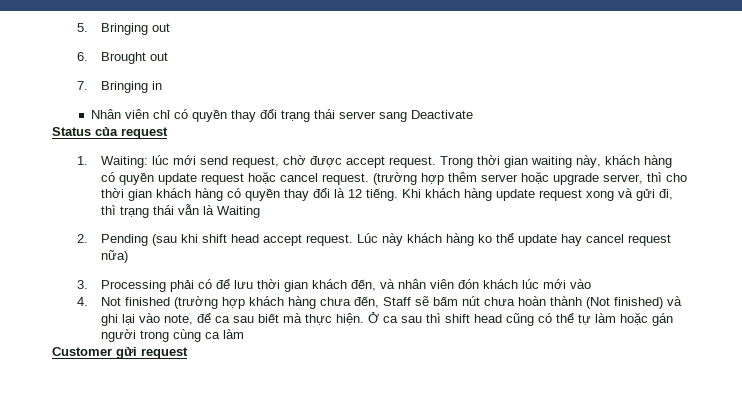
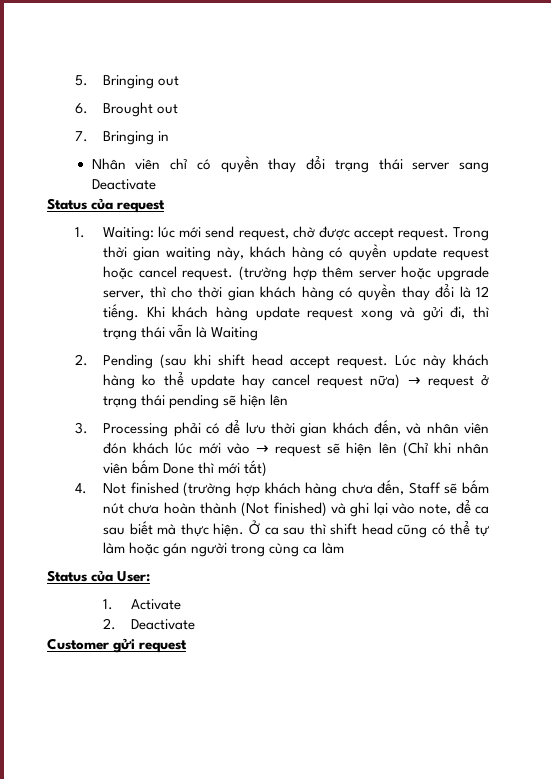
- Lúc này khách hàng ko thể update hay cancel request nữa)
+ Lúc này khách hàng ko thể update hay cancel request nữa) → request ở trạng thái pending sẽ hiện lên
- 3. Processing phải có để lưu thời gian khách đến, và nhân viên đón khách lúc mới vào
+ 3. Processing phải có để lưu thời gian khách đến, và nhân viên đón khách lúc mới vào → request sẽ hiện lên (Chỉ khi nhân viên bấm Done thì mới tắt)
+ Status của User:
+ 1. Activate
+ 2. Deactivate

